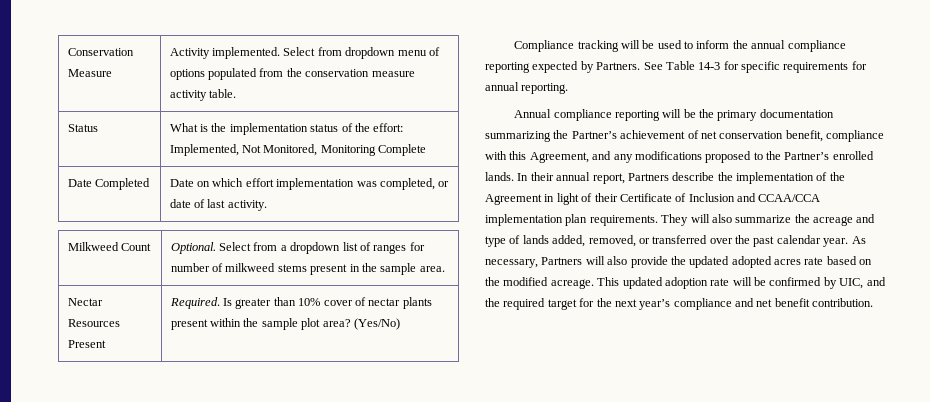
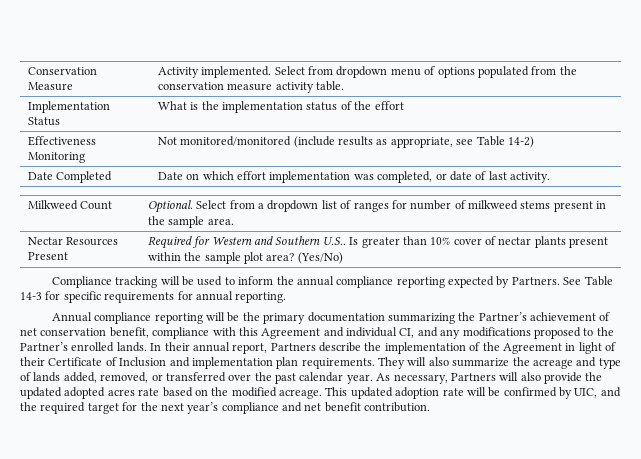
- Status | What is the implementation status of the effort: Implemented, Not Monitored, Monitoring Complete
+ Implementation Status | What is the implementation status of the effort
+ Effectiveness Monitoring | Not monitored/monitored (include results as appropriate, see Table 14-2)
- Nectar Resources Present | Required. Is greater than 10% cover of nectar plants present within the sample plot area? (Yes/No)
+ Nectar Resources Present | Required for Western and Southern U.S.. Is greater than 10% cover of nectar plants present within the sample plot area? (Yes/No)
- Annual compliance reporting will be the primary documentation summarizing the Partner’s achievement of net conservation benefit, compliance with this Agreement, and any modifications proposed to the Partner’s enrolled lands.
+ Annual compliance reporting will be the primary documentation summarizing the Partner’s achievement of net conservation benefit, compliance with this Agreement and individual CI, and any modifications proposed to the Partner’s enrolled lands.
- In their annual report, Partners describe the implementation of the Agreement in light of their Certificate of Inclusion and CCAA/CCA implementation plan requirements.
+ In their annual report, Partners describe the implementation of the Agreement in light of their Certificate of Inclusion and implementation plan requirements.

